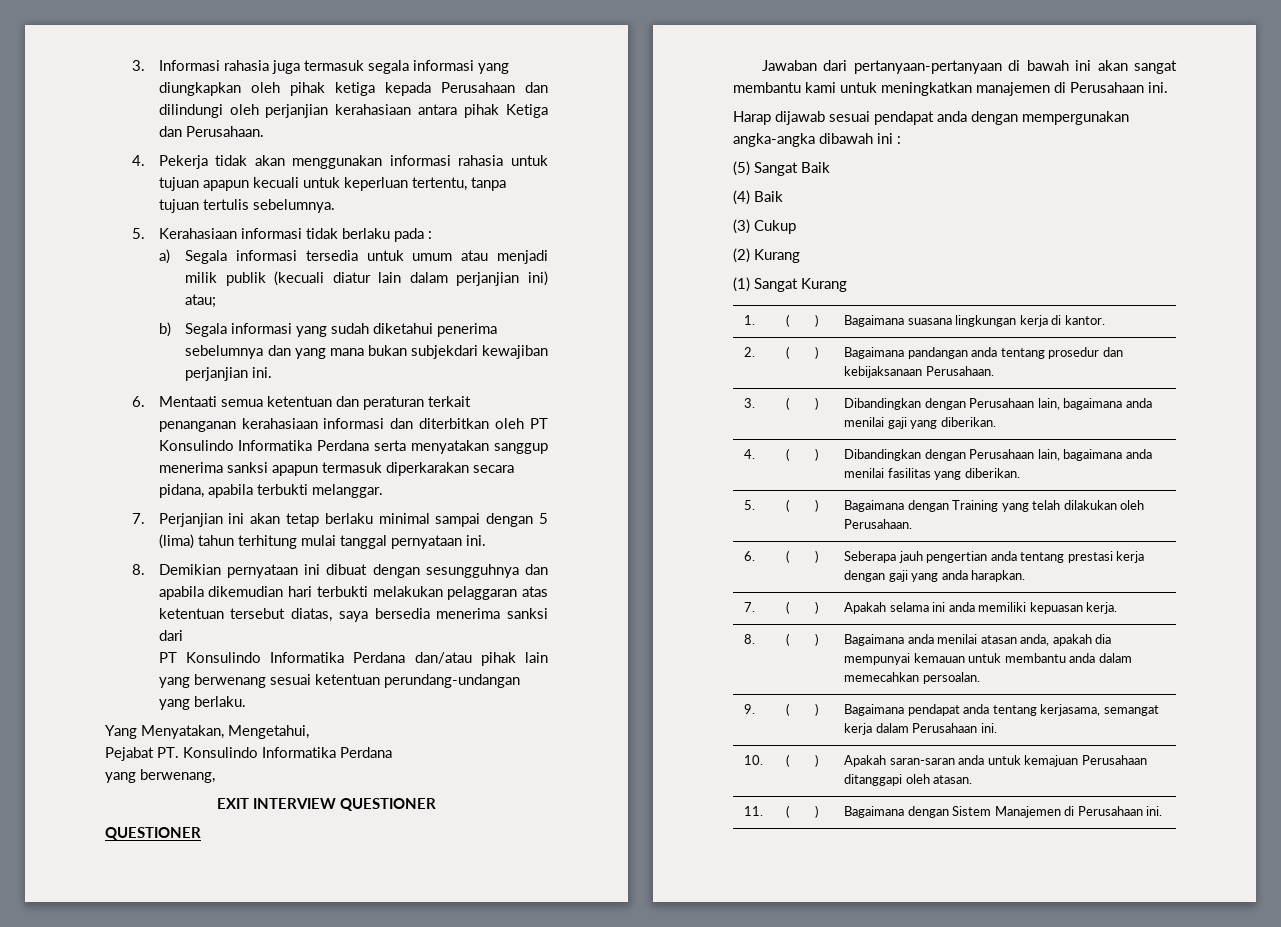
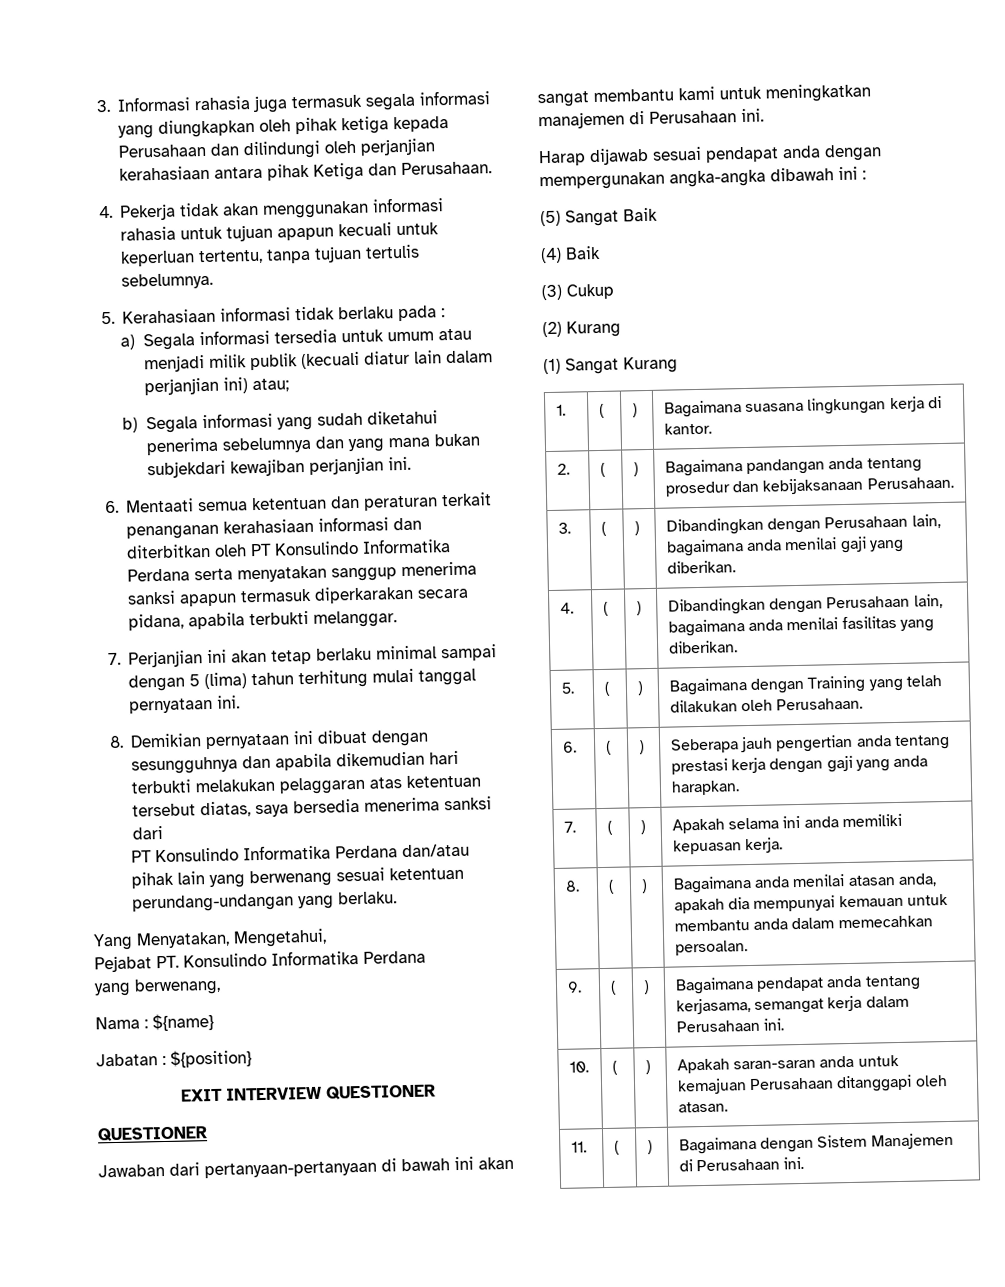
+ Nama : ${name}
+ Jabatan : ${position}

